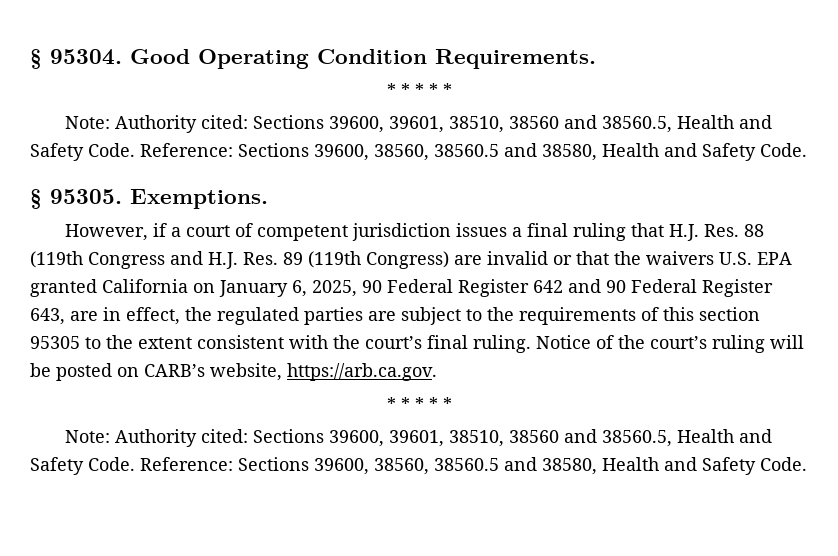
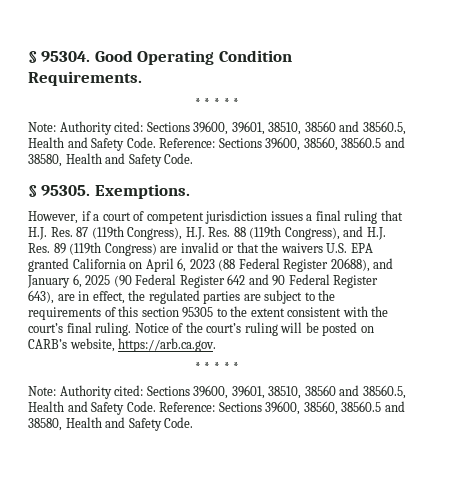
- However, if a court of competent jurisdiction issues a final ruling that H.J. Res. 88 (119th Congress and H.J. Res. 89 (119th Congress) are invalid or that the waivers U.S. EPA granted California on January 6, 2025, 90 Federal Register 642 and 90 Federal Register 643, are in effect, the regulated parties are subject to the requirements of this section 95305 to the extent consistent with the court’s final ruling.
+ However, if a court of competent jurisdiction issues a final ruling that H.J. Res. 87 (119th Congress), H.J. Res. 88 (119th Congress), and H.J. Res. 89 (119th Congress) are invalid or that the waivers U.S. EPA granted California on April 6, 2023 (88 Federal Register 20688), and January 6, 2025 (90 Federal Register 642 and 90 Federal Register 643), are in effect, the regulated parties are subject to the requirements of this section 95305 to the extent consistent with the court’s final ruling.

